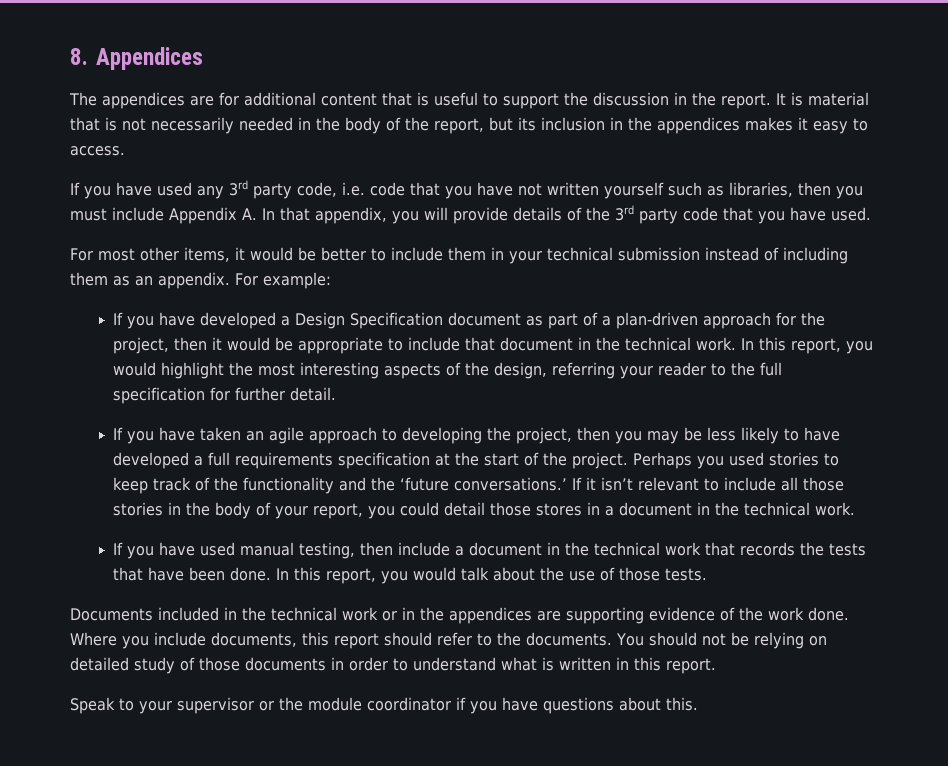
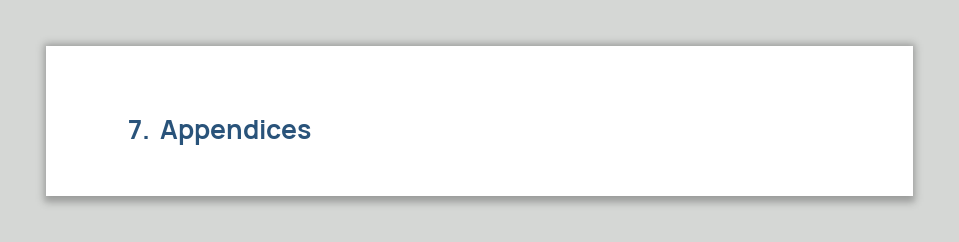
- 8. Appendices
+ 7. Appendices
- The appendices are for additional content that is useful to support the discussion in the report. It is material that is not necessarily needed in the body of the report, but its inclusion in the appendices makes it easy to access.
- If you have used any 3rd party code, i.e. code that you have not written yourself such as libraries, then you must include Appendix A. In that appendix, you will provide details of the 3rd party code that you have used.
- For most other items, it would be better to include them in your technical submission instead of including them as an appendix. For example:
- If you have developed a Design Specification document as part of a plan-driven approach for the project, then it would be appropriate to include that document in the technical work. In this report, you would highlight the most interesting aspects of the design, referring your reader to the full specification for further detail.
- If you have taken an agile approach to developing the project, then you may be less likely to have developed a full requirements specification at the start of the project. Perhaps you used stories to keep track of the functionality and the ‘future conversations.’ If it isn’t relevant to include all those stories in the body of your report, you could detail those stores in a document in the technical work.
- If you have used manual testing, then include a document in the technical work that records the tests that have been done. In this report, you would talk about the use of those tests.
- Documents included in the technical work or in the appendices are supporting evidence of the work done. Where you include documents, this report should refer to the documents. You should not be relying on detailed study of those documents in order to understand what is written in this report.
- Speak to your supervisor or the module coordinator if you have questions about this.

